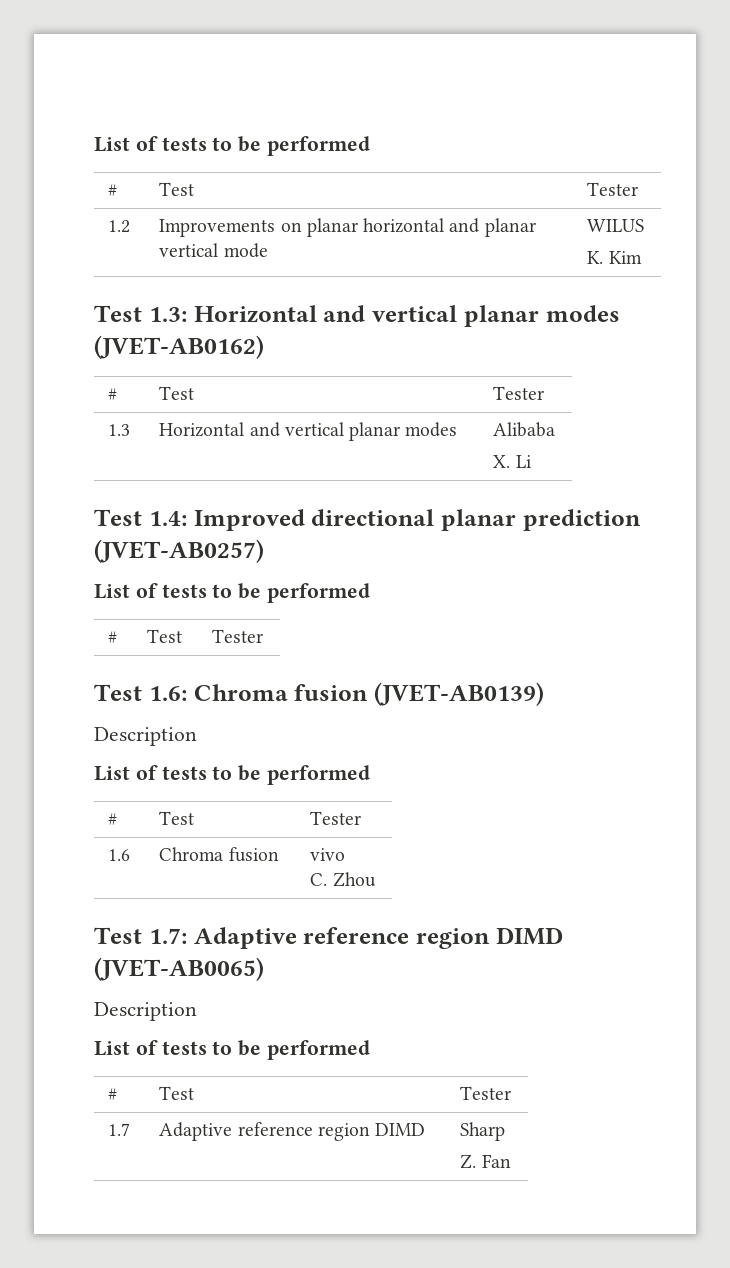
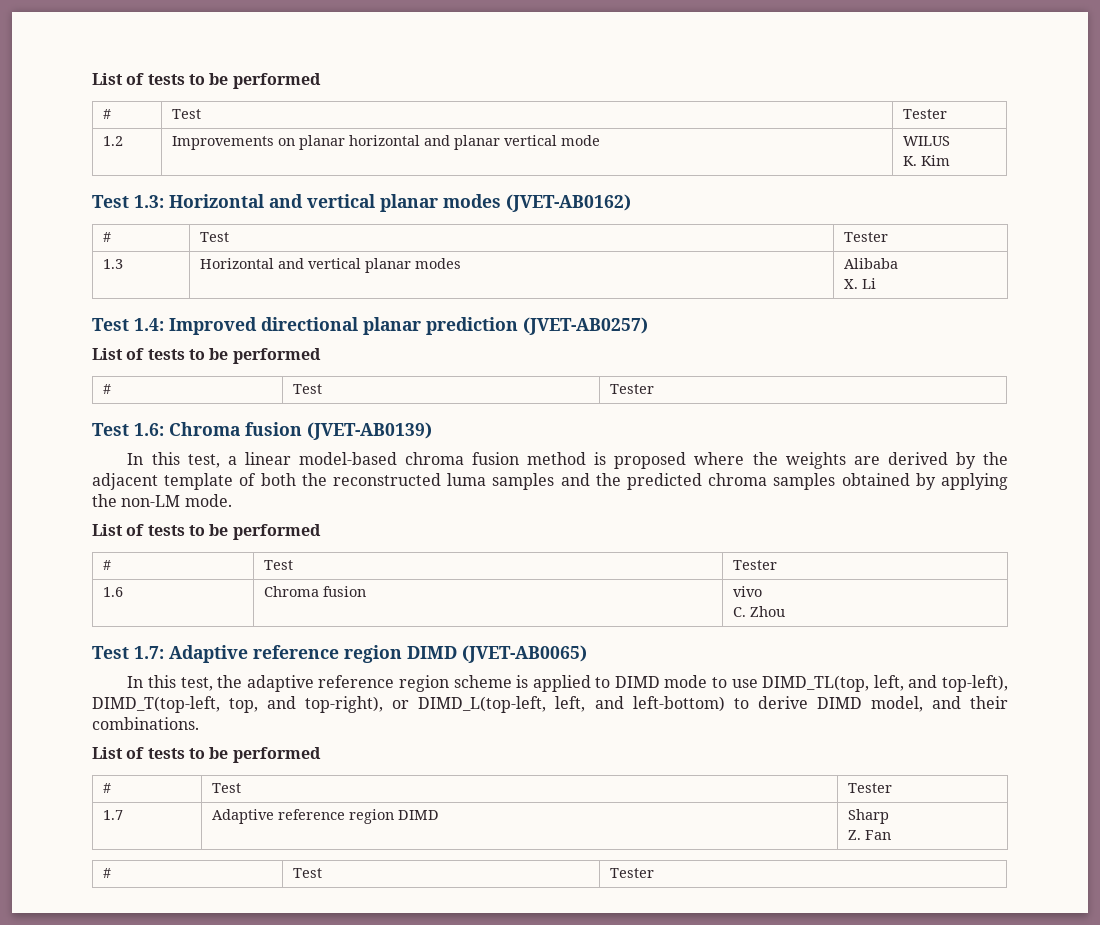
  Test 1.6: Chroma fusion (JVET-AB0139)
- Description
+ In this test, a linear model-based chroma fusion method is proposed where the weights are derived by the adjacent template of both the reconstructed luma samples and the predicted chroma samples obtained by applying the non-LM mode.
  Test 1.7: Adaptive reference region DIMD (JVET-AB0065)
- Description
+ In this test, the adaptive reference region scheme is applied to DIMD mode to use DIMD_TL(top, left, and top-left), DIMD_T(top-left, top, and top-right), or DIMD_L(top-left, left, and left-bottom) to derive DIMD model, and their combinations.
  1.7 | Adaptive reference region DIMD | Sharp
  Z. Fan
+ # | Test | Tester

